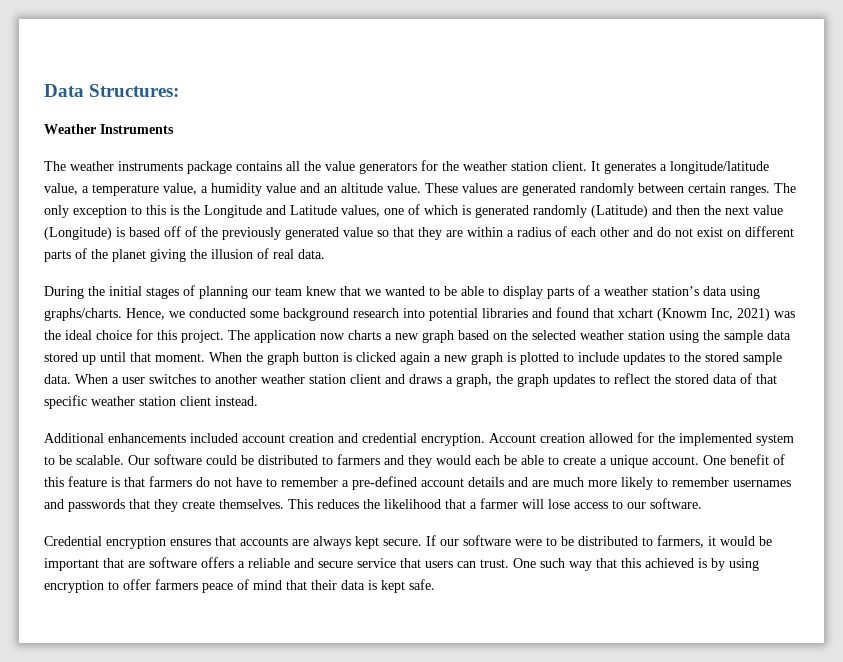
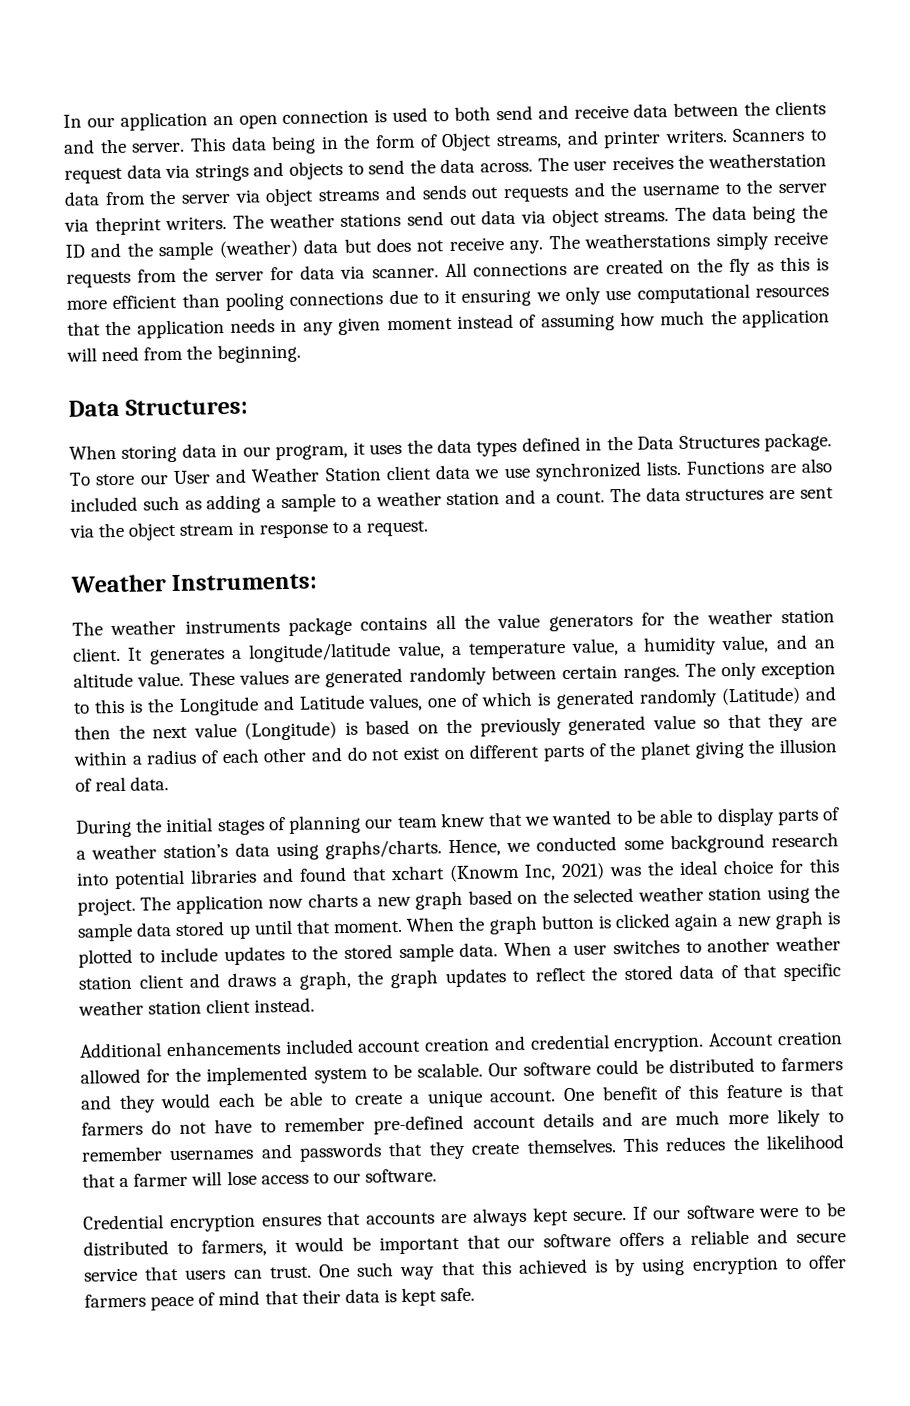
+ In our application an open connection is used to both send and receive data between the clients and the server. This data being in the form of Object streams, and printer writers. Scanners to request data via strings and objects to send the data across. The user receives the weatherstation data from the server via object streams and sends out requests and the username to the server via theprint writers. The weather stations send out data via object streams. The data being the ID and the sample (weather) data but does not receive any. The weatherstations simply receive requests from the server for data via scanner. All connections are created on the fly as this is more efficient than pooling connections due to it ensuring we only use computational resources that the application needs in any given moment instead of assuming how much the application will need from the beginning.
  Data Structures:
- Weather Instruments
+ When storing data in our program, it uses the data types defined in the Data Structures package. To store our User and Weather Station client data we use synchronized lists. Functions are also included such as adding a sample to a weather station and a count. The data structures are sent via the object stream in response to a request.
+ Weather Instruments:
- It generates a longitude/latitude value, a temperature value, a humidity value and an altitude value.
+ It generates a longitude/latitude value, a temperature value, a humidity value, and an altitude value.
- The only exception to this is the Longitude and Latitude values, one of which is generated randomly (Latitude) and then the next value (Longitude) is based off of the previously generated value so that they are within a radius of each other and do not exist on different parts of the planet giving the illusion of real data.
+ The only exception to this is the Longitude and Latitude values, one of which is generated randomly (Latitude) and then the next value (Longitude) is based on the previously generated value so that they are within a radius of each other and do not exist on different parts of the planet giving the illusion of real data.
- One benefit of this feature is that farmers do not have to remember a pre-defined account details and are much more likely to remember usernames and passwords that they create themselves.
+ One benefit of this feature is that farmers do not have to remember pre-defined account details and are much more likely to remember usernames and passwords that they create themselves.
- If our software were to be distributed to farmers, it would be important that are software offers a reliable and secure service that users can trust.
+ If our software were to be distributed to farmers, it would be important that our software offers a reliable and secure service that users can trust.

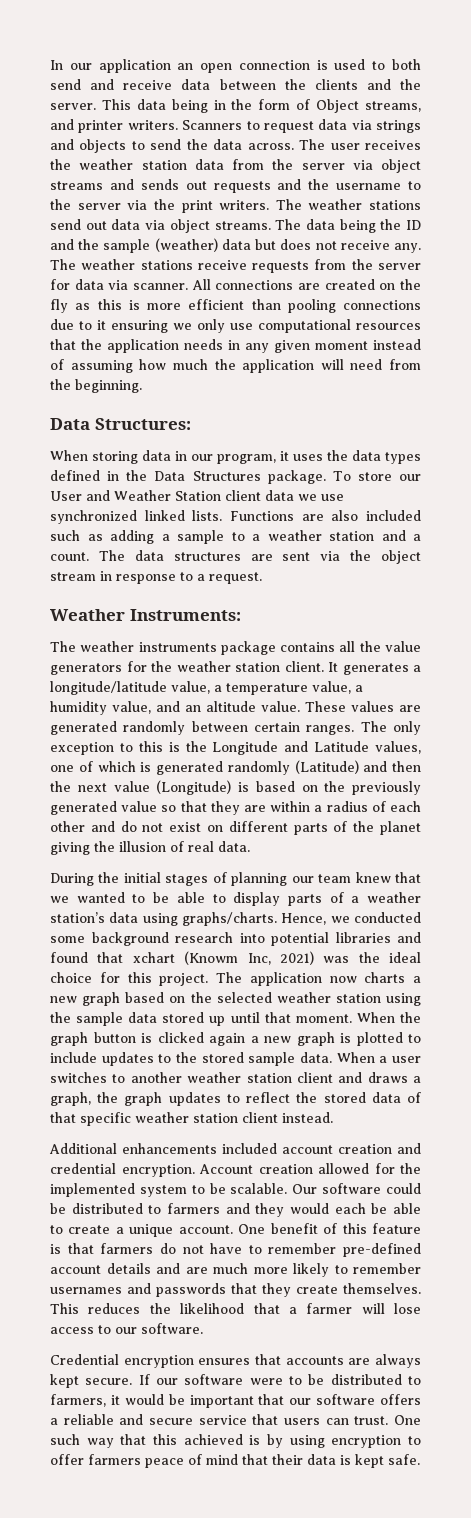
- The user receives the weatherstation data from the server via object streams and sends out requests and the username to the server via theprint writers.
+ The user receives the weather station data from the server via object streams and sends out requests and the username to the server via the print writers.
- The weatherstations simply receive requests from the server for data via scanner.
+ The weather stations receive requests from the server for data via scanner.
- To store our User and Weather Station client data we use synchronized lists.
+ To store our User and Weather Station client data we use synchronized linked lists.

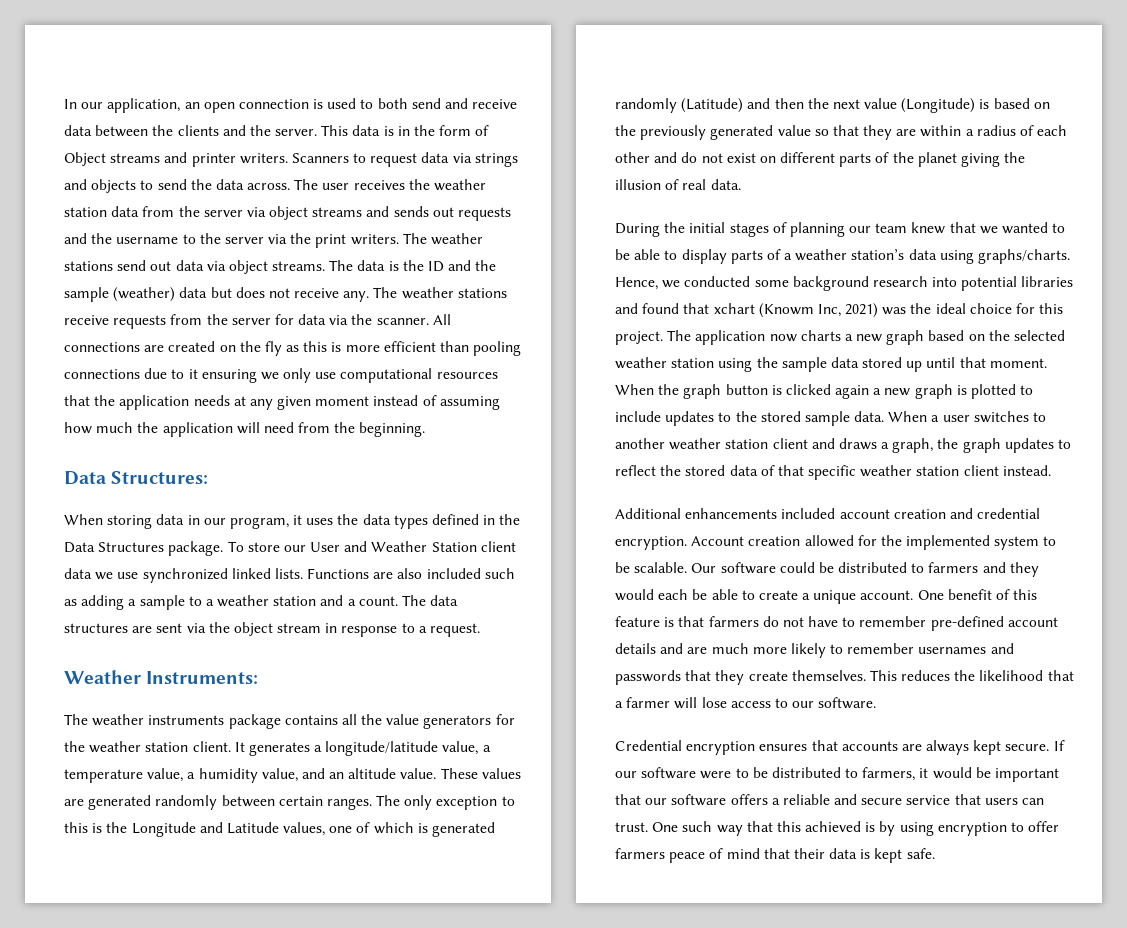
- In our application an open connection is used to both send and receive data between the clients and the server.
+ In our application, an open connection is used to both send and receive data between the clients and the server.
- This data being in the form of Object streams, and printer writers.
+ This data is in the form of Object streams and printer writers.
- The data being the ID and the sample (weather) data but does not receive any.
+ The data is the ID and the sample (weather) data but does not receive any.
- The weather stations receive requests from the server for data via scanner.
+ The weather stations receive requests from the server for data via the scanner.
- All connections are created on the fly as this is more efficient than pooling connections due to it ensuring we only use computational resources that the application needs in any given moment instead of assuming how much the application will need from the beginning.
+ All connections are created on the fly as this is more efficient than pooling connections due to it ensuring we only use computational resources that the application needs at any given moment instead of assuming how much the application will need from the beginning.

